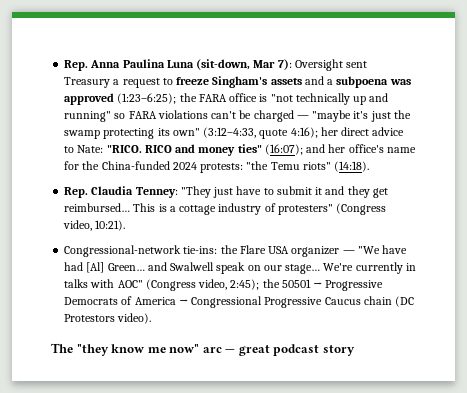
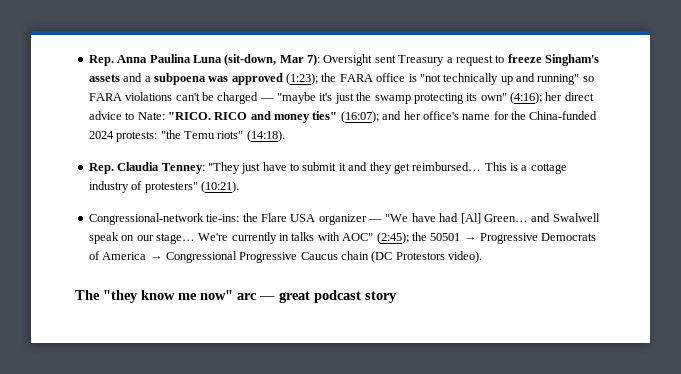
- Rep. Anna Paulina Luna (sit-down, Mar 7): Oversight sent Treasury a request to freeze Singham's assets and a subpoena was approved (1:23–6:25); the FARA office is "not technically up and running" so FARA violations can't be charged — "maybe it's just the swamp protecting its own" (3:12–4:33, quote 4:16); her direct advice to Nate: "RICO.
+ Rep. Anna Paulina Luna (sit-down, Mar 7): Oversight sent Treasury a request to freeze Singham's assets and a subpoena was approved (1:23); the FARA office is "not technically up and running" so FARA violations can't be charged — "maybe it's just the swamp protecting its own" (4:16); her direct advice to Nate: "RICO.
- This is a cottage industry of protesters" (Congress video, 10:21).
+ This is a cottage industry of protesters" (10:21).
- We're currently in talks with AOC" (Congress video, 2:45); the 50501 → Progressive Democrats of America → Congressional Progressive Caucus chain (DC Protestors video).
+ We're currently in talks with AOC" (2:45); the 50501 → Progressive Democrats of America → Congressional Progressive Caucus chain (DC Protestors video).

